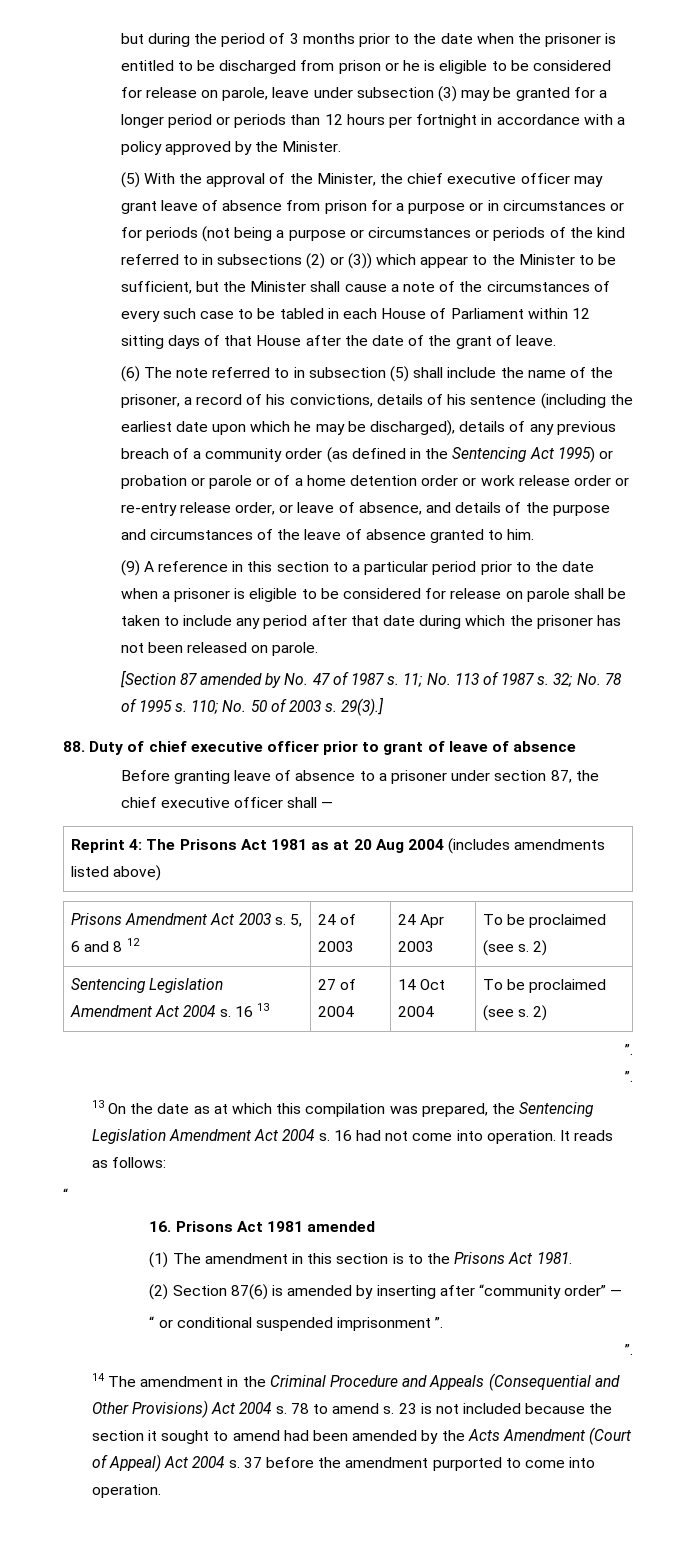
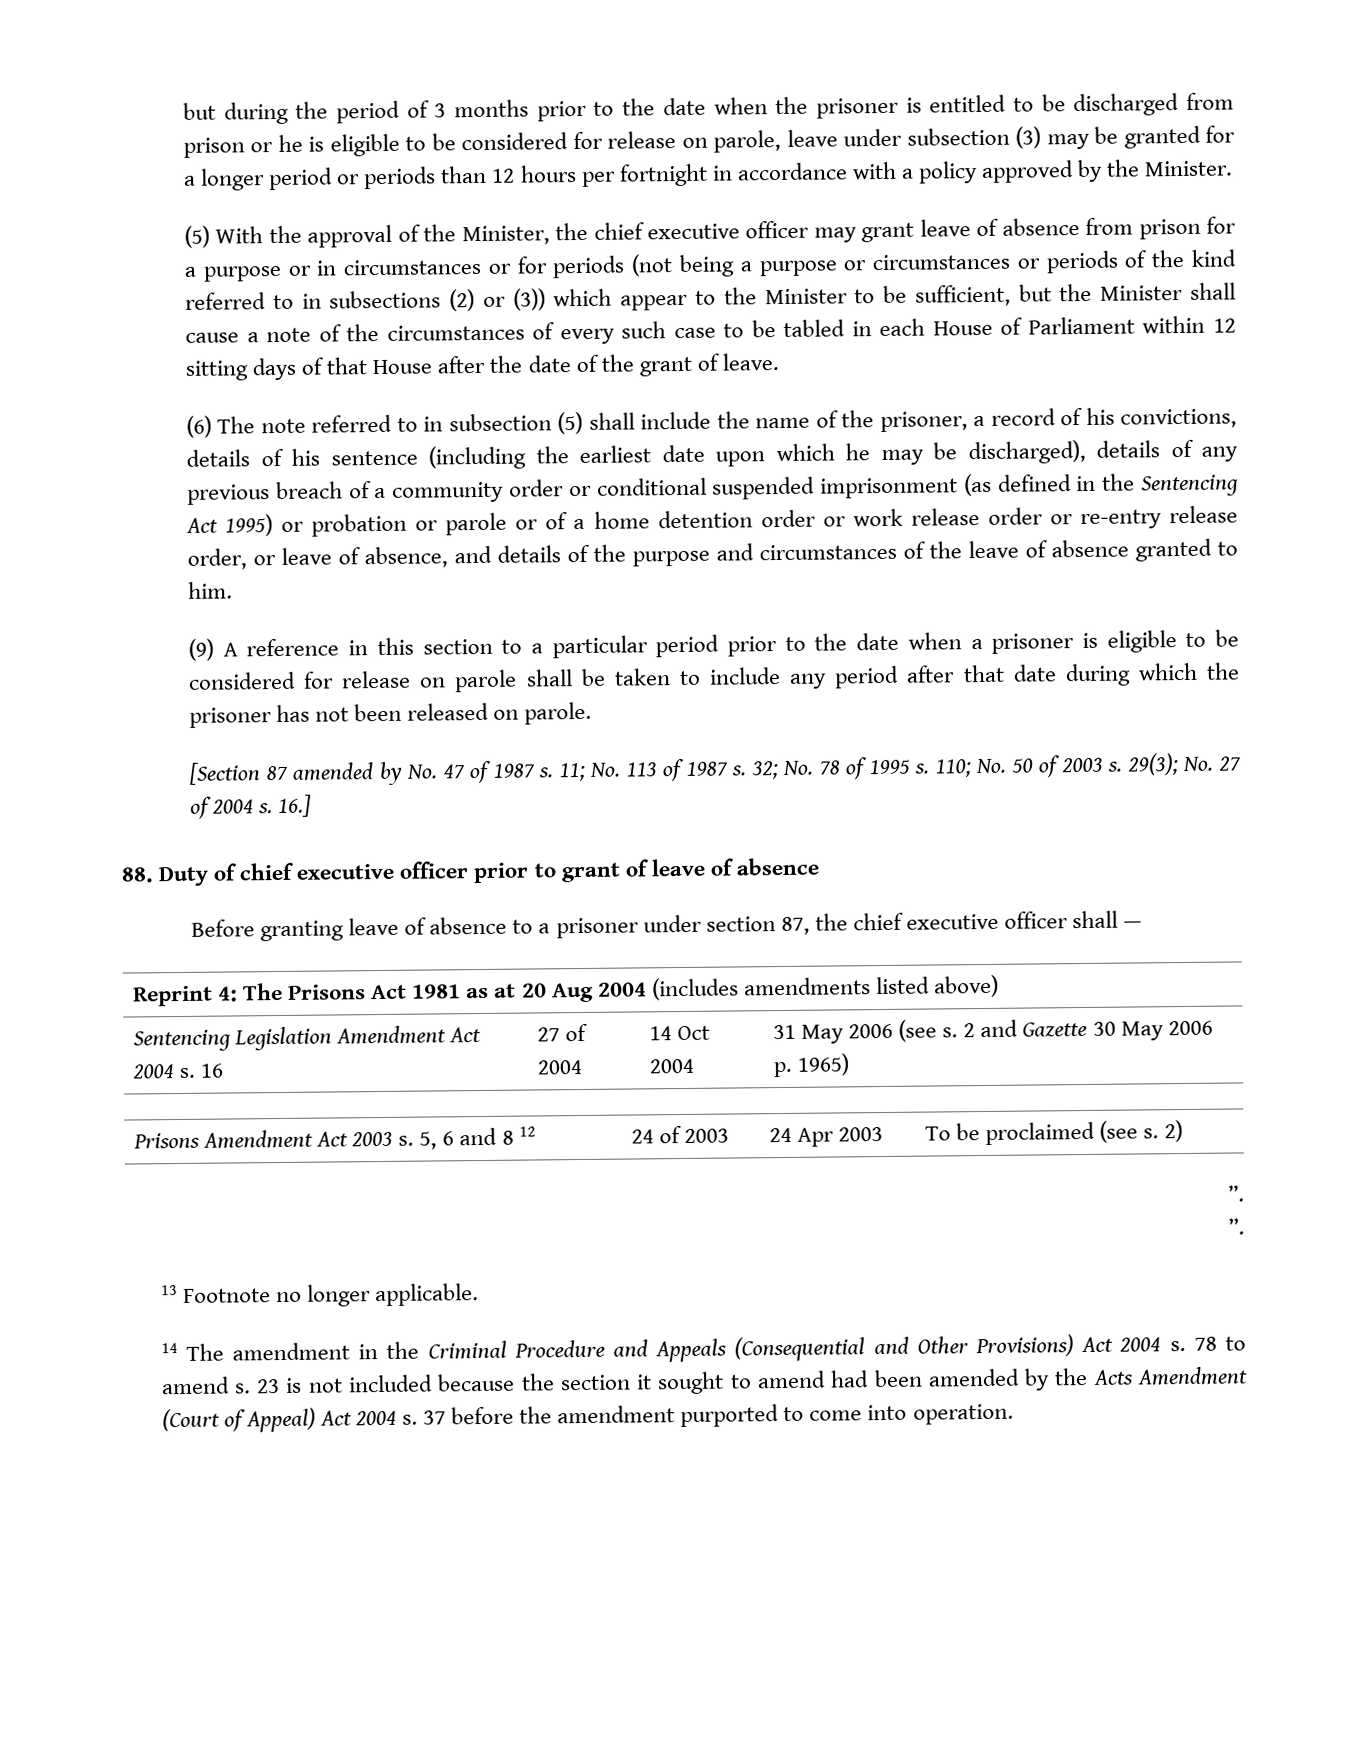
- (6) The note referred to in subsection (5) shall include the name of the prisoner, a record of his convictions, details of his sentence (including the earliest date upon which he may be discharged), details of any previous breach of a community order (as defined in the Sentencing Act 1995) or probation or parole or of a home detention order or work release order or re-entry release order, or leave of absence, and details of the purpose and circumstances of the leave of absence granted to him.
+ (6) The note referred to in subsection (5) shall include the name of the prisoner, a record of his convictions, details of his sentence (including the earliest date upon which he may be discharged), details of any previous breach of a community order or conditional suspended imprisonment (as defined in the Sentencing Act 1995) or probation or parole or of a home detention order or work release order or re-entry release order, or leave of absence, and details of the purpose and circumstances of the leave of absence granted to him.
- 29(3).]
+ 29(3); No. 27 of 2004 s. 16.]
+ Sentencing Legislation Amendment Act 2004 s. 16 | 27 of 2004 | 14 Oct 2004 | 31 May 2006 (see s. 2 and Gazette 30 May 2006 p. 1965)
  Prisons Amendment Act 2003 s. 5, 6 and 8 12 | 24 of 2003 | 24 Apr 2003 | To be proclaimed (see s. 2)
- Sentencing Legislation Amendment Act 2004 s. 16 13 | 27 of 2004 | 14 Oct 2004 | To be proclaimed (see s. 2)
  ”.
  ”.
- 13 On the date as at which this compilation was prepared, the Sentencing Legislation Amendment Act 2004 s. 16 had not come into operation. It reads as follows:
- “
- 16. Prisons Act 1981 amended
- (1) The amendment in this section is to the Prisons Act 1981.
- (2) Section 87(6) is amended by inserting after “community order” —
- “ or conditional suspended imprisonment ”.
- ”.
+ 13 Footnote no longer applicable.

